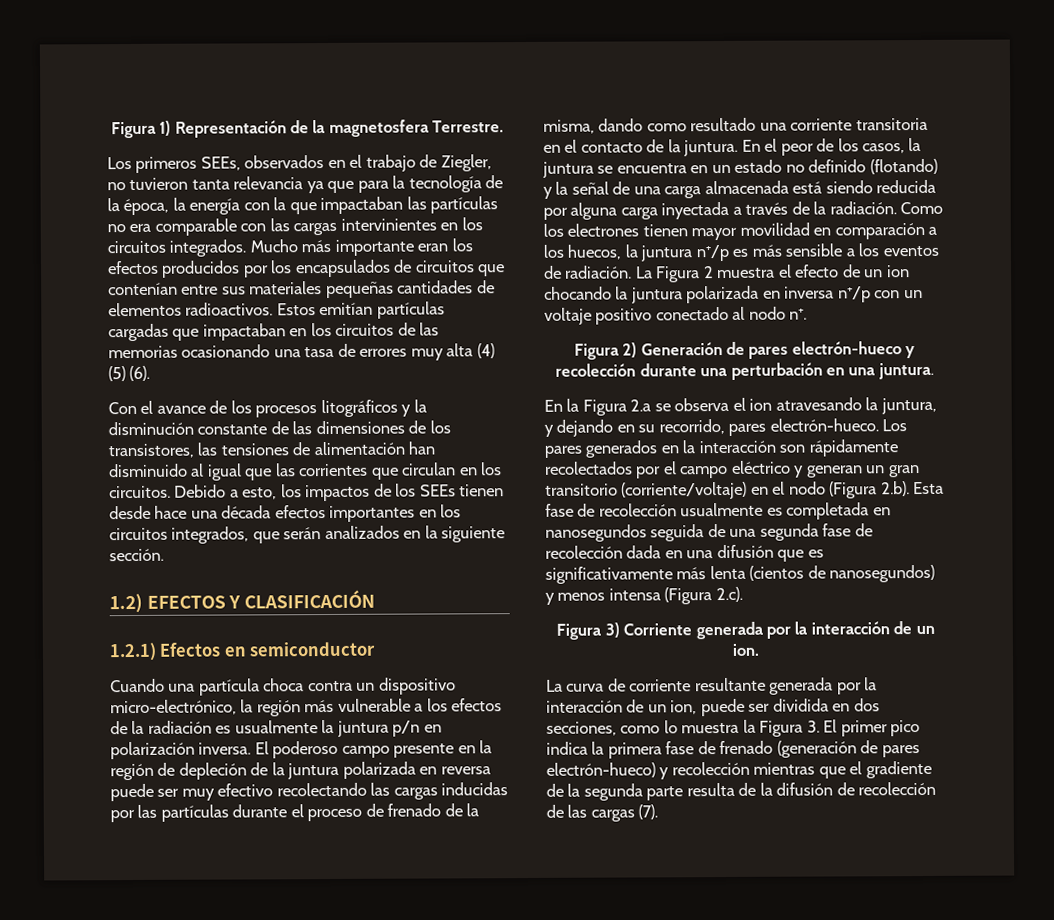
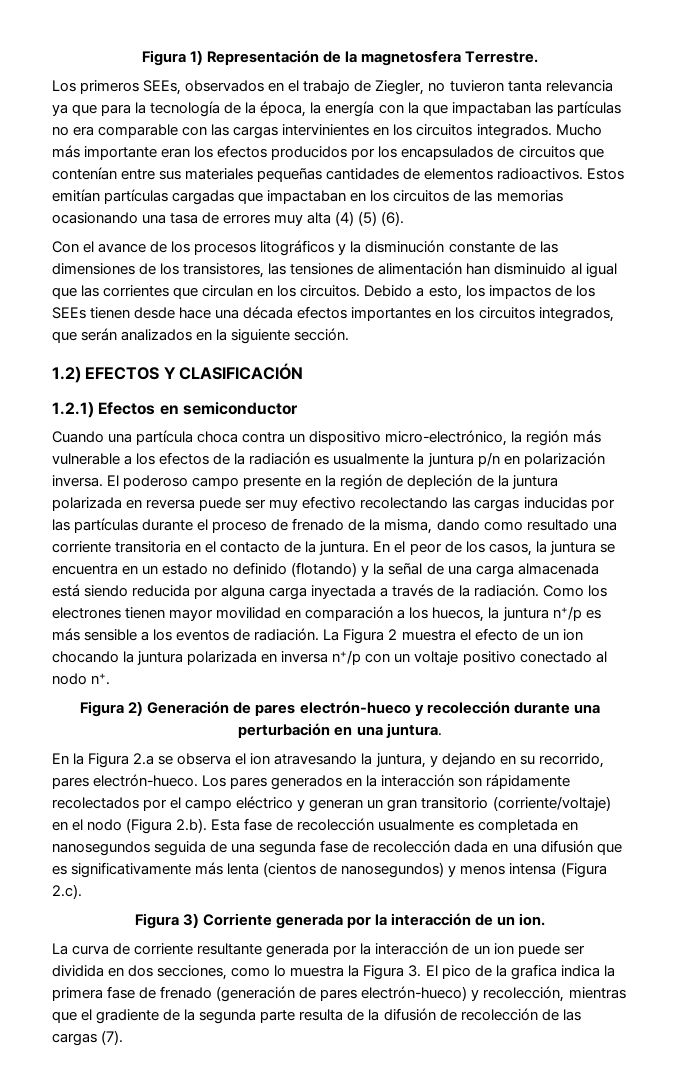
- La curva de corriente resultante generada por la interacción de un ion, puede ser dividida en dos secciones, como lo muestra la Figura 3. El primer pico indica la primera fase de frenado (generación de pares electrón-hueco) y recolección mientras que el gradiente de la segunda parte resulta de la difusión de recolección de las cargas (7).
+ La curva de corriente resultante generada por la interacción de un ion puede ser dividida en dos secciones, como lo muestra la Figura 3. El pico de la grafica indica la primera fase de frenado (generación de pares electrón-hueco) y recolección, mientras que el gradiente de la segunda parte resulta de la difusión de recolección de las cargas (7).

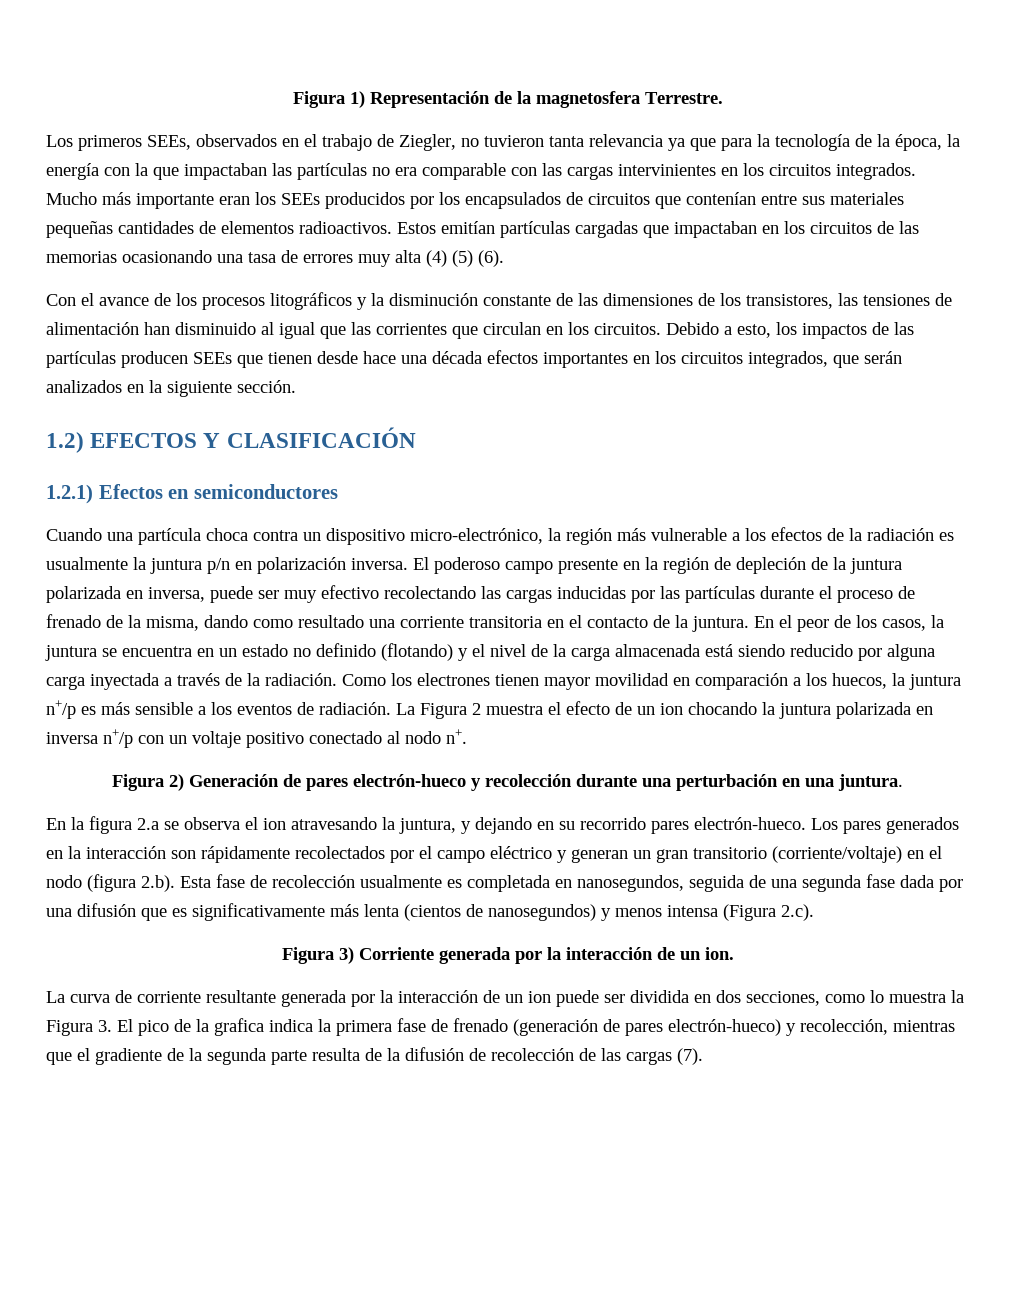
- Mucho más importante eran los efectos producidos por los encapsulados de circuitos que contenían entre sus materiales pequeñas cantidades de elementos radioactivos.
+ Mucho más importante eran los SEEs producidos por los encapsulados de circuitos que contenían entre sus materiales pequeñas cantidades de elementos radioactivos.
- Debido a esto, los impactos de los SEEs tienen desde hace una década efectos importantes en los circuitos integrados, que serán analizados en la siguiente sección.
+ Debido a esto, los impactos de las partículas producen SEEs que tienen desde hace una década efectos importantes en los circuitos integrados, que serán analizados en la siguiente sección.
- 1.2.1) Efectos en semiconductor
+ 1.2.1) Efectos en semiconductores
- El poderoso campo presente en la región de depleción de la juntura polarizada en reversa puede ser muy efectivo recolectando las cargas inducidas por las partículas durante el proceso de frenado de la misma, dando como resultado una corriente transitoria en el contacto de la juntura.
+ El poderoso campo presente en la región de depleción de la juntura polarizada en inversa, puede ser muy efectivo recolectando las cargas inducidas por las partículas durante el proceso de frenado de la misma, dando como resultado una corriente transitoria en el contacto de la juntura.
- En el peor de los casos, la juntura se encuentra en un estado no definido (flotando) y la señal de una carga almacenada está siendo reducida por alguna carga inyectada a través de la radiación.
+ En el peor de los casos, la juntura se encuentra en un estado no definido (flotando) y el nivel de la carga almacenada está siendo reducido por alguna carga inyectada a través de la radiación.
- En la Figura 2.a se observa el ion atravesando la juntura, y dejando en su recorrido, pares electrón-hueco.
+ En la figura 2.a se observa el ion atravesando la juntura, y dejando en su recorrido pares electrón-hueco.
- Los pares generados en la interacción son rápidamente recolectados por el campo eléctrico y generan un gran transitorio (corriente/voltaje) en el nodo (Figura 2.b). Esta fase de recolección usualmente es completada en nanosegundos seguida de una segunda fase de recolección dada en una difusión que es significativamente más lenta (cientos de nanosegundos) y menos intensa (Figura 2.c).
+ Los pares generados en la interacción son rápidamente recolectados por el campo eléctrico y generan un gran transitorio (corriente/voltaje) en el nodo (figura 2.b). Esta fase de recolección usualmente es completada en nanosegundos, seguida de una segunda fase dada por una difusión que es significativamente más lenta (cientos de nanosegundos) y menos intensa (Figura 2.c).

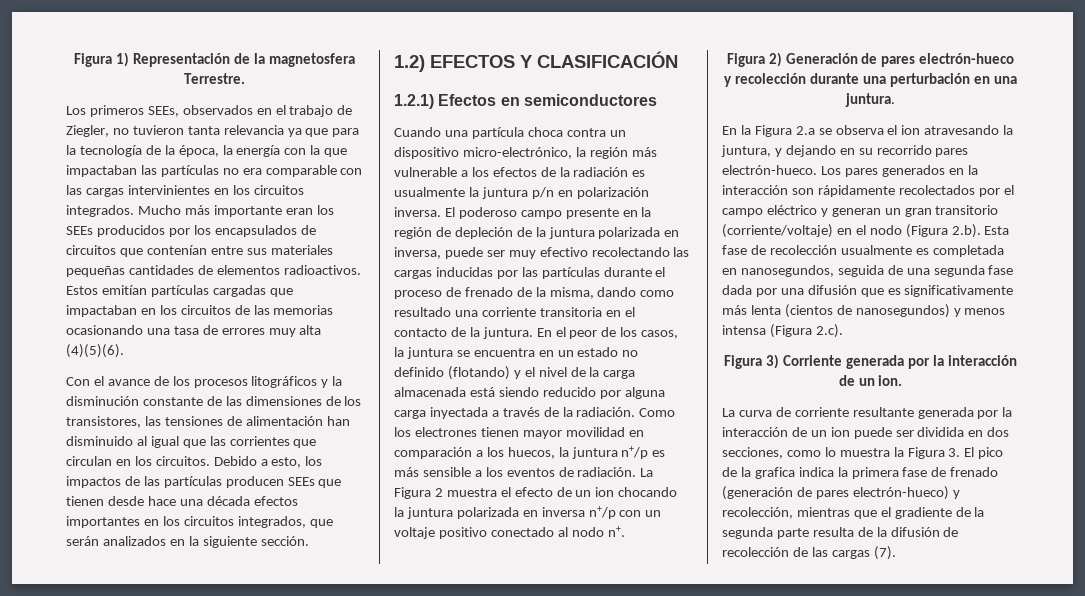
- Estos emitían partículas cargadas que impactaban en los circuitos de las memorias ocasionando una tasa de errores muy alta (4) (5) (6).
+ Estos emitían partículas cargadas que impactaban en los circuitos de las memorias ocasionando una tasa de errores muy alta (4)(5)(6).
- En la figura 2.a se observa el ion atravesando la juntura, y dejando en su recorrido pares electrón-hueco.
+ En la Figura 2.a se observa el ion atravesando la juntura, y dejando en su recorrido pares electrón-hueco.
- Los pares generados en la interacción son rápidamente recolectados por el campo eléctrico y generan un gran transitorio (corriente/voltaje) en el nodo (figura 2.b). Esta fase de recolección usualmente es completada en nanosegundos, seguida de una segunda fase dada por una difusión que es significativamente más lenta (cientos de nanosegundos) y menos intensa (Figura 2.c).
+ Los pares generados en la interacción son rápidamente recolectados por el campo eléctrico y generan un gran transitorio (corriente/voltaje) en el nodo (Figura 2.b). Esta fase de recolección usualmente es completada en nanosegundos, seguida de una segunda fase dada por una difusión que es significativamente más lenta (cientos de nanosegundos) y menos intensa (Figura 2.c).

